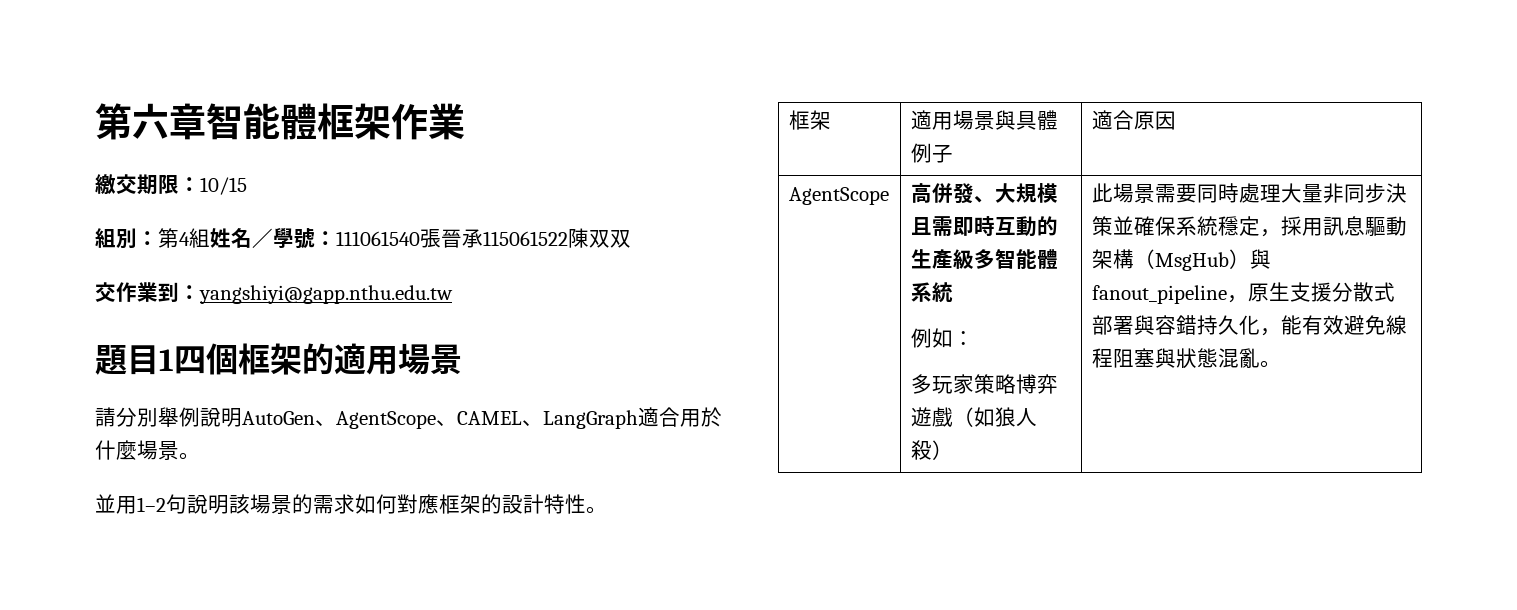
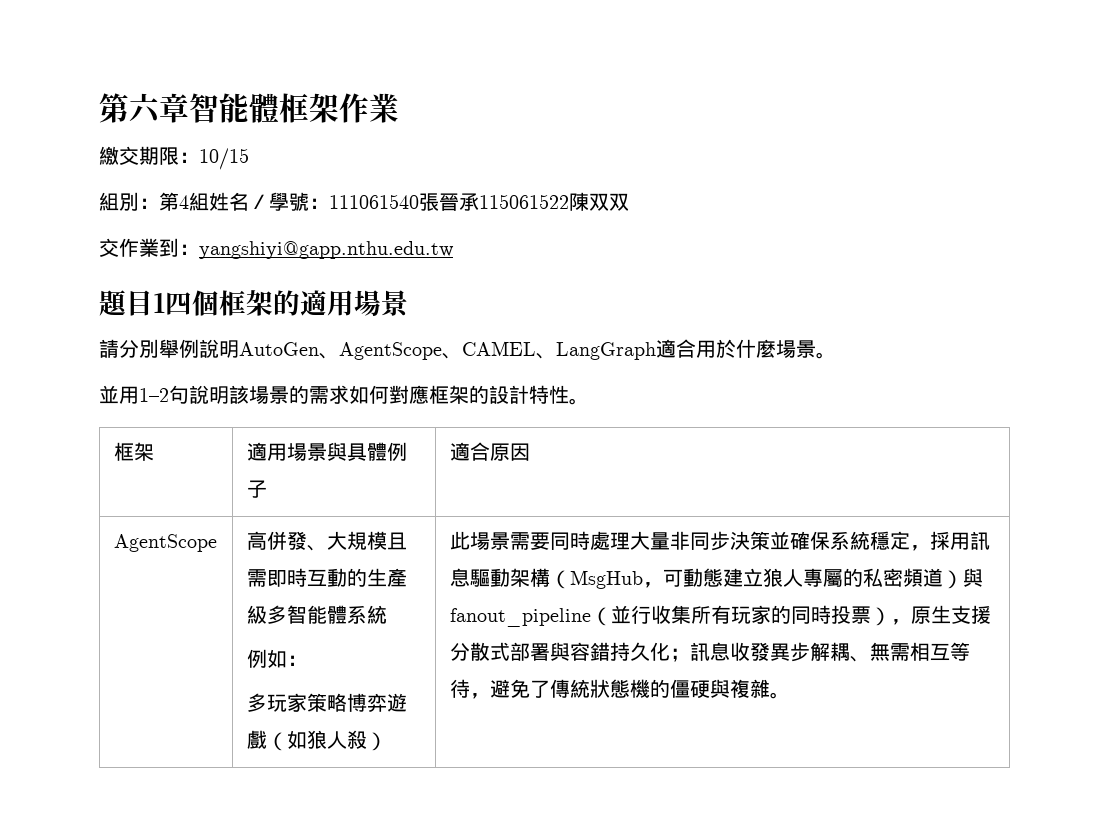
- 此場景需要同時處理大量非同步決策並確保系統穩定，採用訊息驅動架構（MsgHub）與fanout_pipeline，原生支援分散式部署與容錯持久化，能有效避免線程阻塞與狀態混亂。
+ 此場景需要同時處理大量非同步決策並確保系統穩定，採用訊息驅動架構（MsgHub，可動態建立狼人專屬的私密頻道）與fanout_pipeline（並行收集所有玩家的同時投票），原生支援分散式部署與容錯持久化；訊息收發異步解耦、無需相互等待，避免了傳統狀態機的僵硬與複雜。

